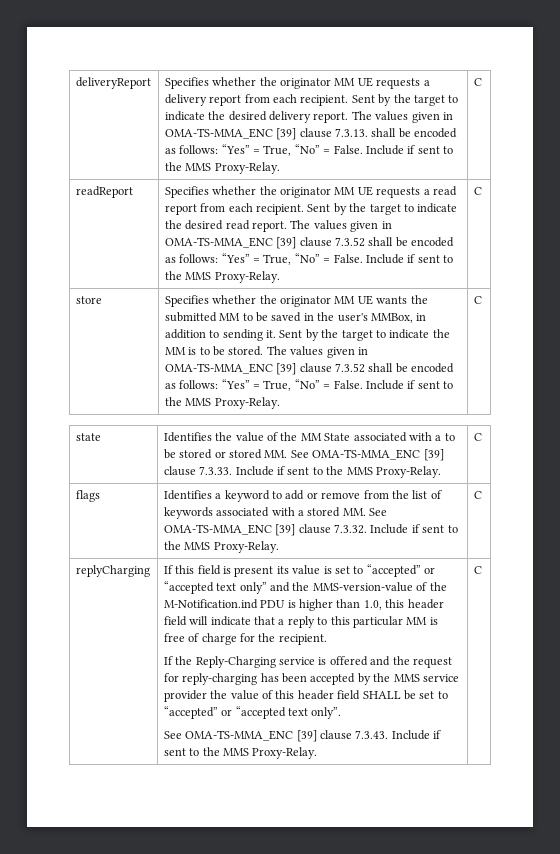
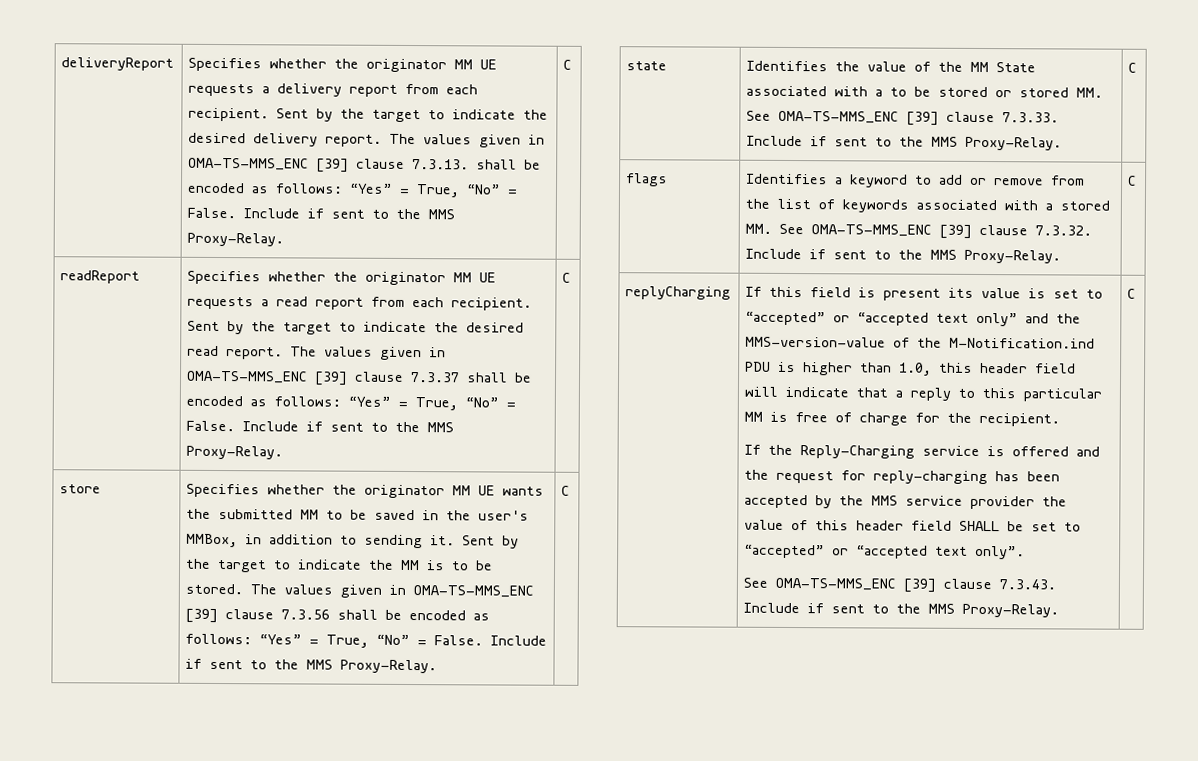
- The values given in OMA-TS-MMA_ENC [39] clause 7.3.13. shall be encoded as follows: “Yes” = True, “No” = False.
+ The values given in OMA-TS-MMS_ENC [39] clause 7.3.13. shall be encoded as follows: “Yes” = True, “No” = False.
- Sent by the target to indicate the desired read report. The values given in OMA-TS-MMA_ENC [39] clause 7.3.52 shall be encoded as follows: “Yes” = True, “No” = False.
+ Sent by the target to indicate the desired read report. The values given in OMA-TS-MMS_ENC [39] clause 7.3.37 shall be encoded as follows: “Yes” = True, “No” = False.
- Sent by the target to indicate the MM is to be stored. The values given in OMA-TS-MMA_ENC [39] clause 7.3.52 shall be encoded as follows: “Yes” = True, “No” = False.
+ Sent by the target to indicate the MM is to be stored. The values given in OMA-TS-MMS_ENC [39] clause 7.3.56 shall be encoded as follows: “Yes” = True, “No” = False.
- state | Identifies the value of the MM State associated with a to be stored or stored MM. See OMA-TS-MMA_ENC [39] clause 7.3.33. Include if sent to the MMS Proxy-Relay. | C
+ state | Identifies the value of the MM State associated with a to be stored or stored MM. See OMA-TS-MMS_ENC [39] clause 7.3.33. Include if sent to the MMS Proxy-Relay. | C
- flags | Identifies a keyword to add or remove from the list of keywords associated with a stored MM. See OMA-TS-MMA_ENC [39] clause 7.3.32. Include if sent to the MMS Proxy-Relay. | C
+ flags | Identifies a keyword to add or remove from the list of keywords associated with a stored MM. See OMA-TS-MMS_ENC [39] clause 7.3.32. Include if sent to the MMS Proxy-Relay. | C
- See OMA-TS-MMA_ENC [39] clause 7.3.43. Include if sent to the MMS Proxy-Relay.
+ See OMA-TS-MMS_ENC [39] clause 7.3.43. Include if sent to the MMS Proxy-Relay.

